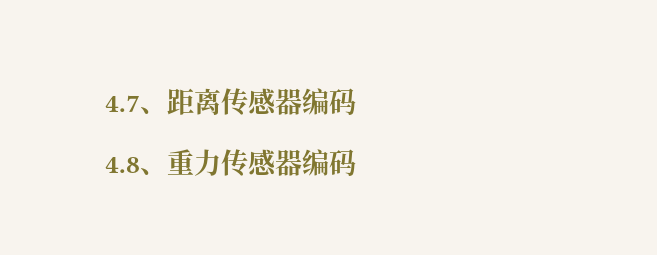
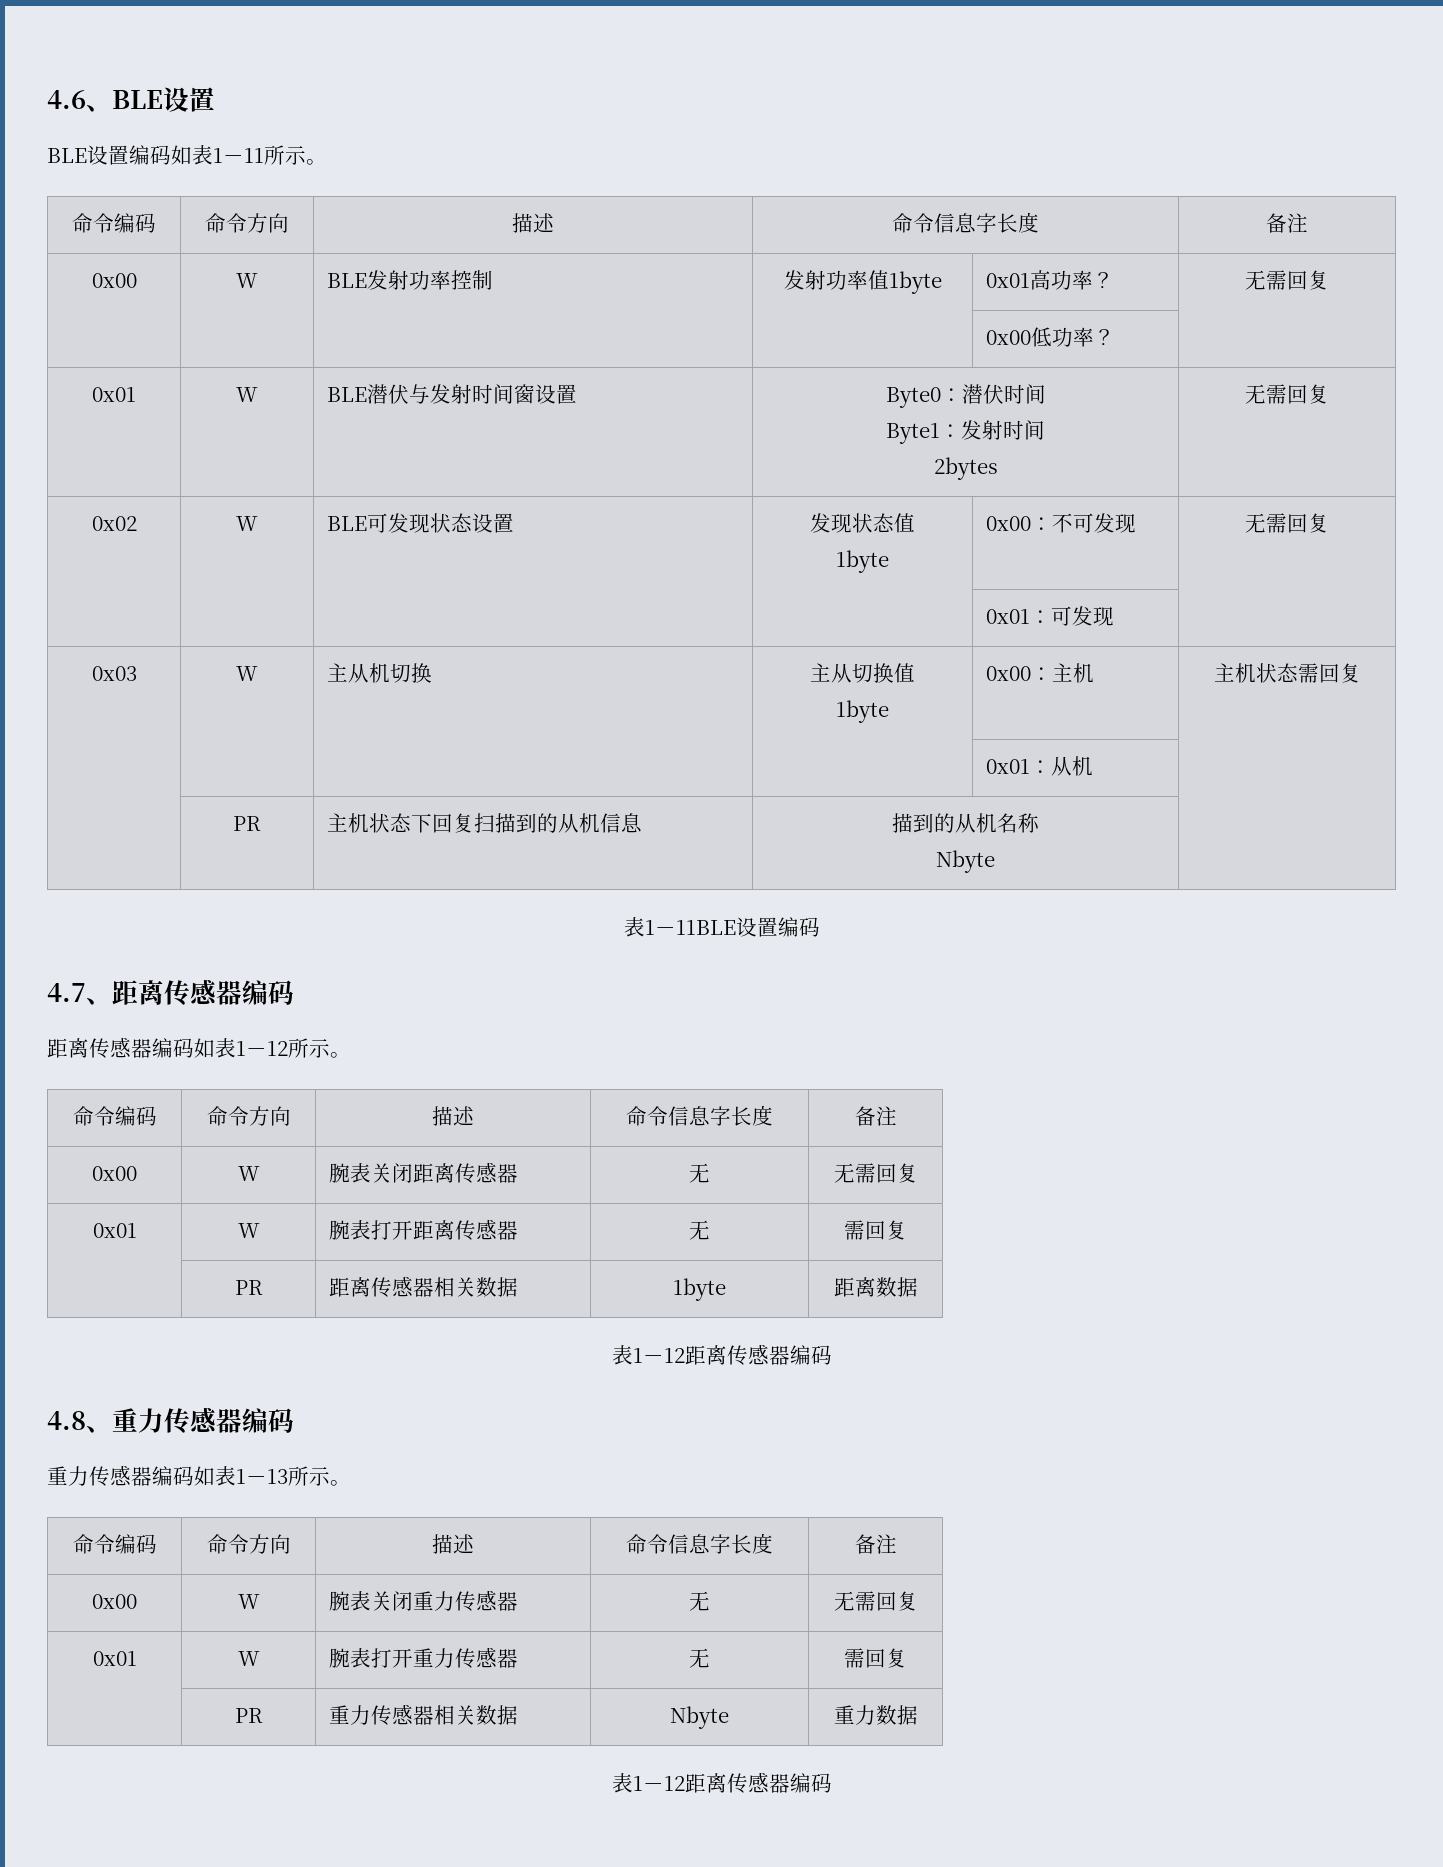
+ 4.6、BLE设置
+ BLE设置编码如表1－11所示。
+ 命令编码 | 命令方向 | 描述 | 命令信息字长度 | 备注
+ 0x00 | W | BLE发射功率控制 | 发射功率值1byte | 0x01高功率？ | 无需回复
+ | | | | 0x00低功率？ |
+ 0x01 | W | BLE潜伏与发射时间窗设置 | Byte0：潜伏时间
+ Byte1：发射时间
+ 2bytes | 无需回复
+ 0x02 | W | BLE可发现状态设置 | 发现状态值
+ 1byte | 0x00：不可发现 | 无需回复
+ | | | | 0x01：可发现 |
+ 0x03 | W | 主从机切换 | 主从切换值
+ 1byte | 0x00：主机 | 主机状态需回复
+ | | | | 0x01：从机 |
+ | PR | 主机状态下回复扫描到的从机信息 | 描到的从机名称
+ Nbyte |
+ 表1－11BLE设置编码
+ 距离传感器编码如表1－12所示。
+ 命令编码 | 命令方向 | 描述 | 命令信息字长度 | 备注
+ 0x00 | W | 腕表关闭距离传感器 | 无 | 无需回复
+ 0x01 | W | 腕表打开距离传感器 | 无 | 需回复
+ | PR | 距离传感器相关数据 | 1byte | 距离数据
+ 表1－12距离传感器编码
+ 重力传感器编码如表1－13所示。
+ 命令编码 | 命令方向 | 描述 | 命令信息字长度 | 备注
+ 0x00 | W | 腕表关闭重力传感器 | 无 | 无需回复
+ 0x01 | W | 腕表打开重力传感器 | 无 | 需回复
+ | PR | 重力传感器相关数据 | Nbyte | 重力数据
+ 表1－12距离传感器编码

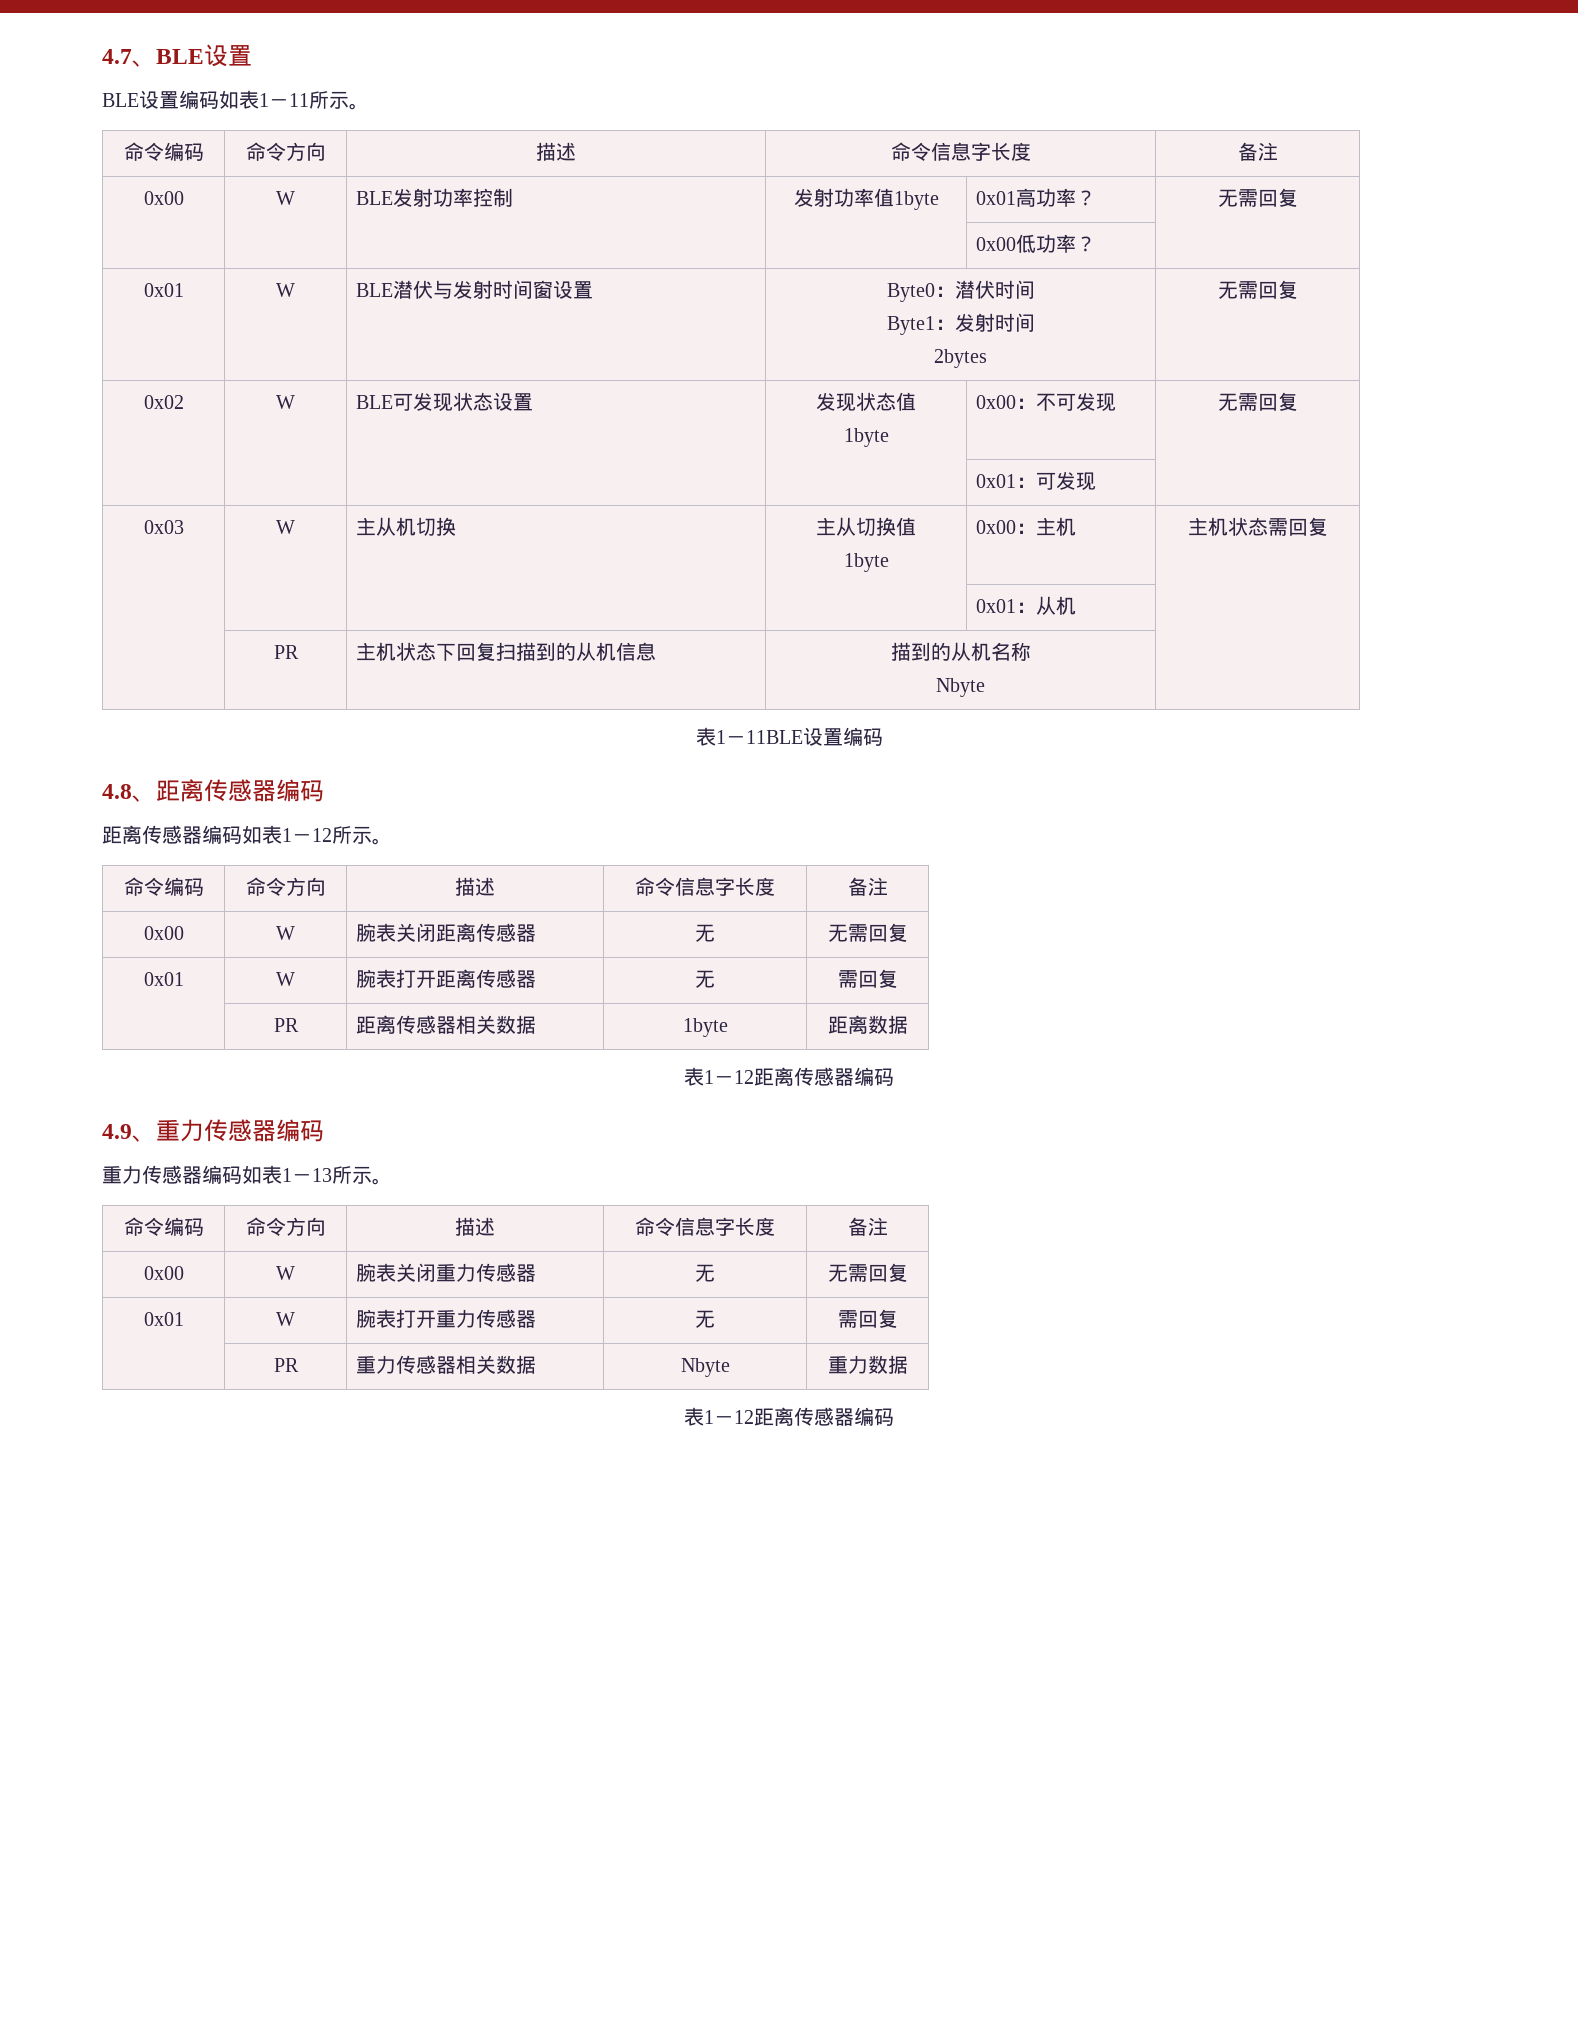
- 4.6、BLE设置
+ 4.7、BLE设置
- 4.7、距离传感器编码
+ 4.8、距离传感器编码
- 4.8、重力传感器编码
+ 4.9、重力传感器编码

